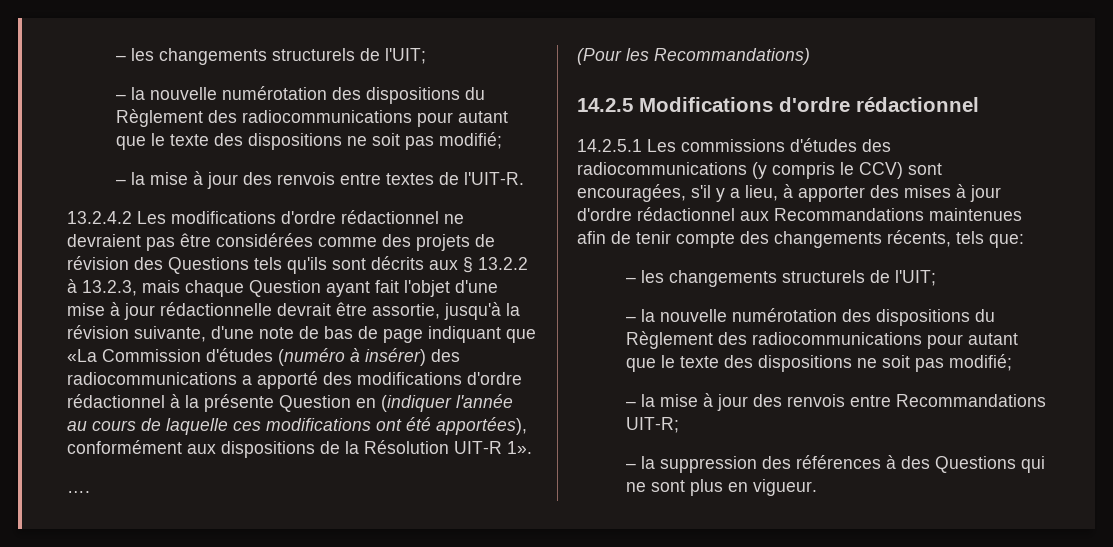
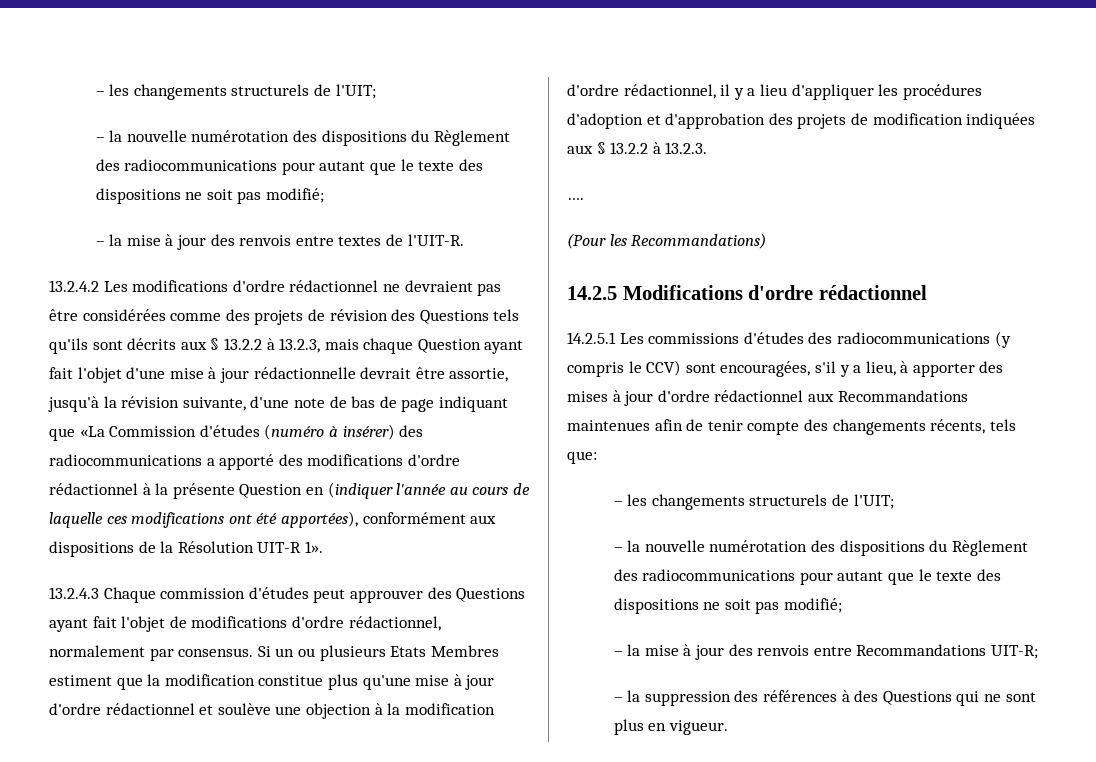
+ 13.2.4.3 Chaque commission d'études peut approuver des Questions ayant fait l'objet de modifications d'ordre rédactionnel, normalement par consensus. Si un ou plusieurs Etats Membres estiment que la modification constitue plus qu'une mise à jour d'ordre rédactionnel et soulève une objection à la modification d'ordre rédactionnel, il y a lieu d'appliquer les procédures d'adoption et d'approbation des projets de modification indiquées aux § 13.2.2 à 13.2.3.

